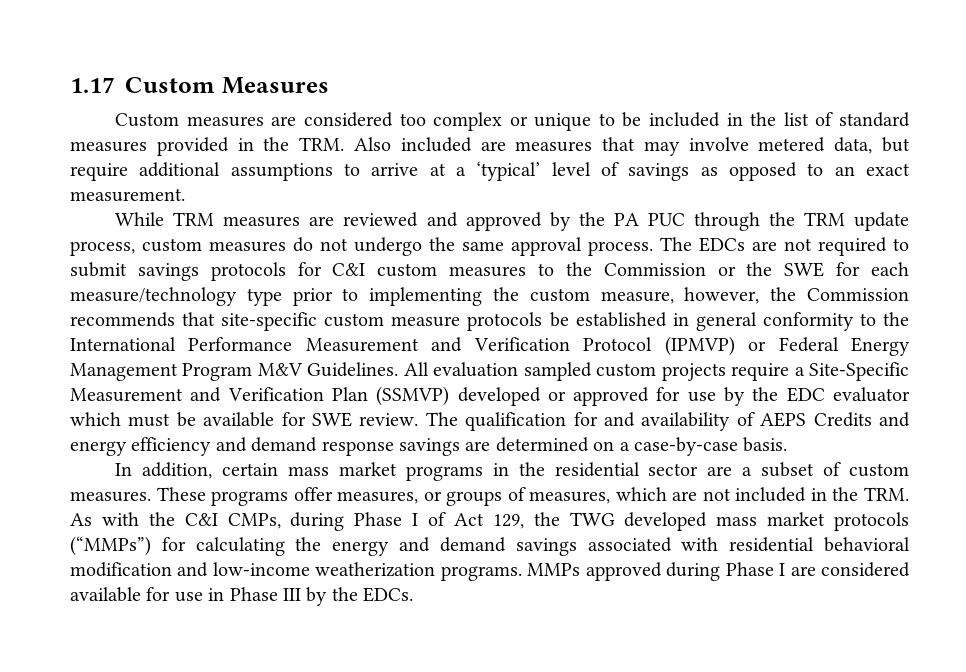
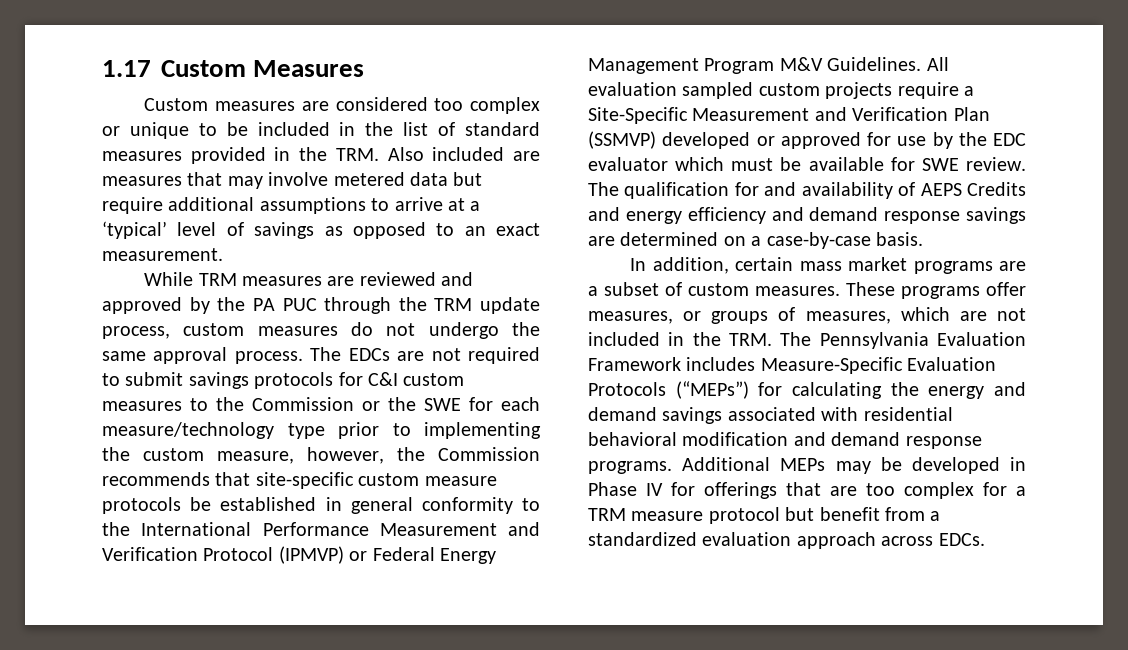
- Custom measures are considered too complex or unique to be included in the list of standard measures provided in the TRM. Also included are measures that may involve metered data, but require additional assumptions to arrive at a ‘typical’ level of savings as opposed to an exact measurement.
+ Custom measures are considered too complex or unique to be included in the list of standard measures provided in the TRM. Also included are measures that may involve metered data but require additional assumptions to arrive at a ‘typical’ level of savings as opposed to an exact measurement.
- In addition, certain mass market programs in the residential sector are a subset of custom measures.
+ In addition, certain mass market programs are a subset of custom measures.
- These programs offer measures, or groups of measures, which are not included in the TRM. As with the C&I CMPs, during Phase I of Act 129, the TWG developed mass market protocols (“MMPs”) for calculating the energy and demand savings associated with residential behavioral modification and low-income weatherization programs. MMPs approved during Phase I are considered available for use in Phase III by the EDCs.
+ These programs offer measures, or groups of measures, which are not included in the TRM. The Pennsylvania Evaluation Framework includes Measure-Specific Evaluation Protocols (“MEPs”) for calculating the energy and demand savings associated with residential behavioral modification and demand response programs. Additional MEPs may be developed in Phase IV for offerings that are too complex for a TRM measure protocol but benefit from a standardized evaluation approach across EDCs.

